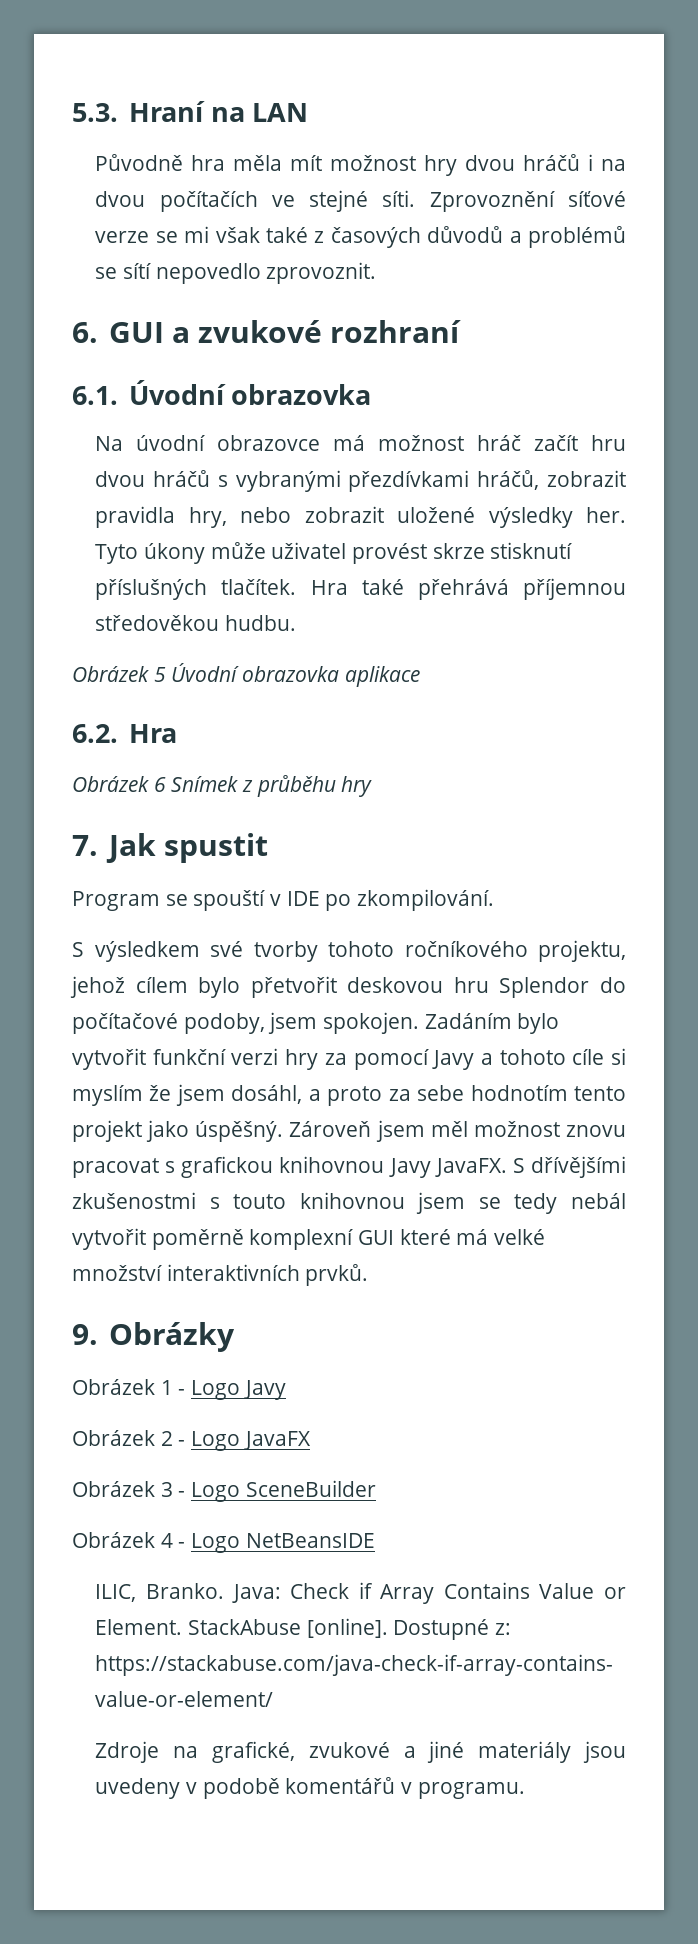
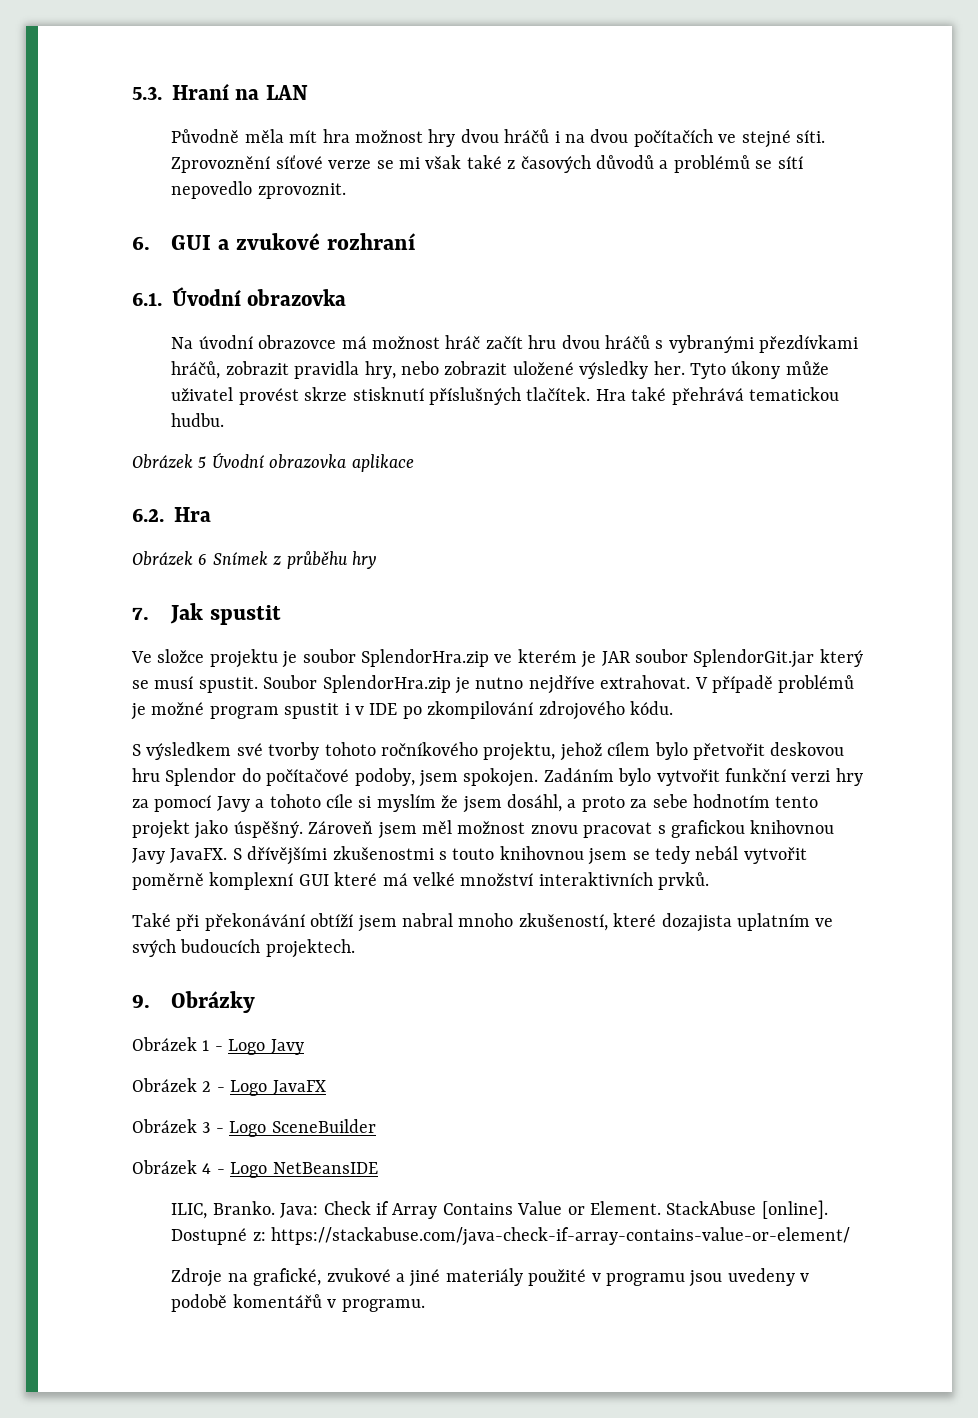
- Původně hra měla mít možnost hry dvou hráčů i na dvou počítačích ve stejné síti.
+ Původně měla mít hra možnost hry dvou hráčů i na dvou počítačích ve stejné síti.
- Hra také přehrává příjemnou středověkou hudbu.
+ Hra také přehrává tematickou hudbu.
- Program se spouští v IDE po zkompilování.
+ Ve složce projektu je soubor SplendorHra.zip ve kterém je JAR soubor SplendorGit.jar který se musí spustit. Soubor SplendorHra.zip je nutno nejdříve extrahovat. V případě problémů je možné program spustit i v IDE po zkompilování zdrojového kódu.
+ Také při překonávání obtíží jsem nabral mnoho zkušeností, které dozajista uplatním ve svých budoucích projektech.
- Zdroje na grafické, zvukové a jiné materiály jsou uvedeny v podobě komentářů v programu.
+ Zdroje na grafické, zvukové a jiné materiály použité v programu jsou uvedeny v podobě komentářů v programu.

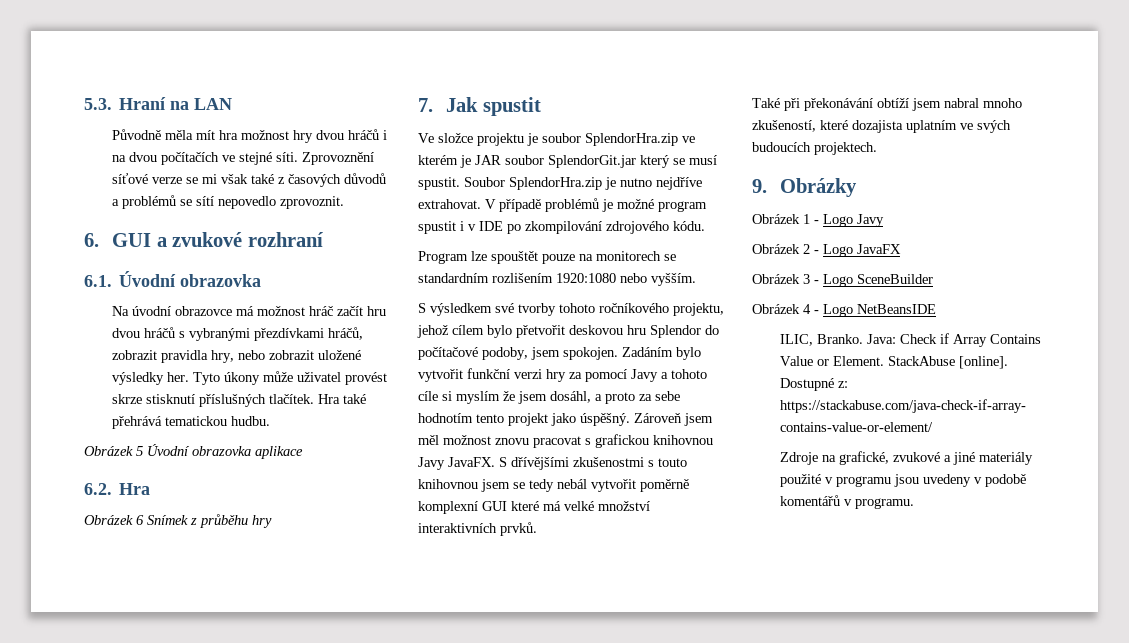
+ Program lze spouštět pouze na monitorech se standardním rozlišením 1920:1080 nebo vyšším.

